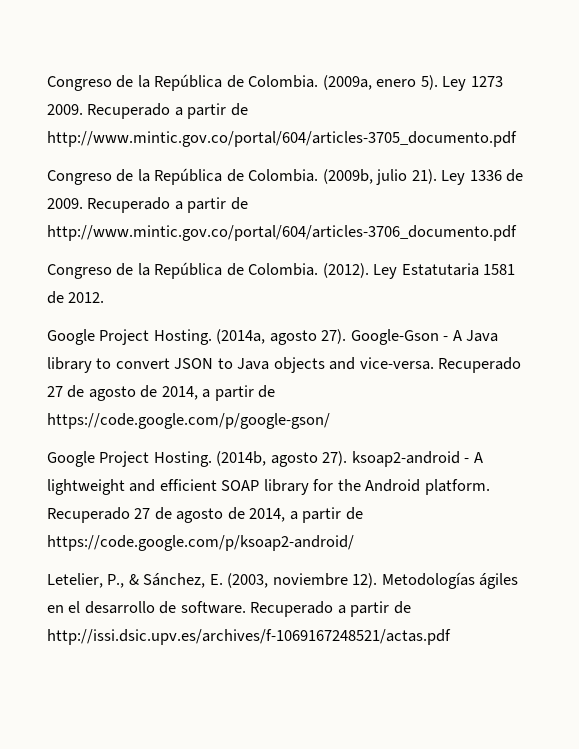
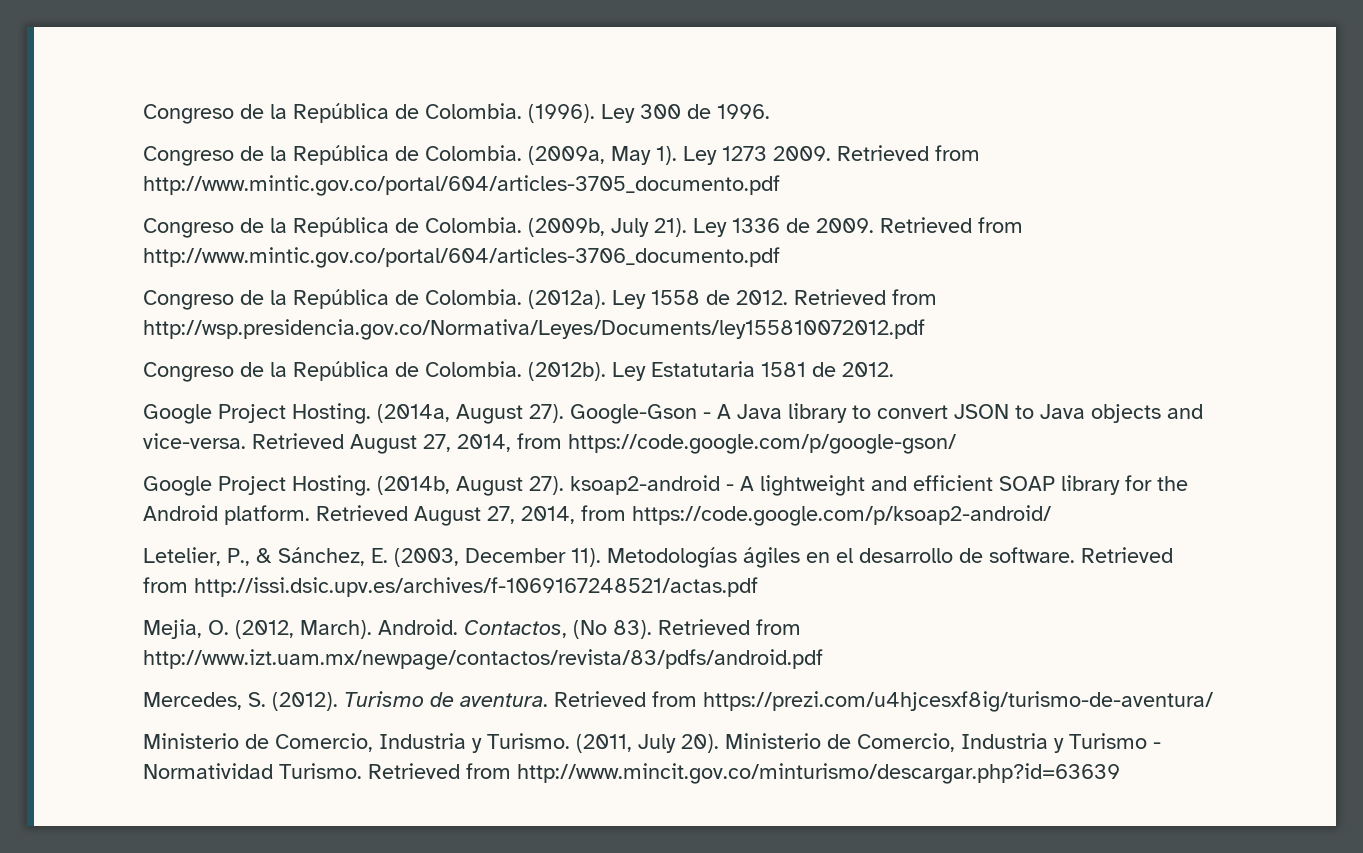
- Congreso de la República de Colombia. (2009a, enero 5). Ley 1273 2009. Recuperado a partir de http://www.mintic.gov.co/portal/604/articles-3705_documento.pdf
+ Congreso de la República de Colombia. (1996). Ley 300 de 1996.
+ Congreso de la República de Colombia. (2009a, May 1). Ley 1273 2009. Retrieved from http://www.mintic.gov.co/portal/604/articles-3705_documento.pdf
- (2009b, julio 21).
+ (2009b, July 21).
- Recuperado a partir de http://www.mintic.gov.co/portal/604/articles-3706_documento.pdf
+ Retrieved from http://www.mintic.gov.co/portal/604/articles-3706_documento.pdf
- (2012).
+ (2012a). Ley 1558 de 2012. Retrieved from http://wsp.presidencia.gov.co/Normativa/Leyes/Documents/ley155810072012.pdf
+ Congreso de la República de Colombia. (2012b).
- (2014a, agosto 27).
+ (2014a, August 27).
- Recuperado 27 de agosto de 2014, a partir de https://code.google.com/p/google-gson/
+ Retrieved August 27, 2014, from https://code.google.com/p/google-gson/
- (2014b, agosto 27). ksoap2-android - A lightweight and efficient SOAP library for the Android platform.
+ (2014b, August 27). ksoap2-android - A lightweight and efficient SOAP library for the Android platform.
- Recuperado 27 de agosto de 2014, a partir de https://code.google.com/p/ksoap2-android/
+ Retrieved August 27, 2014, from https://code.google.com/p/ksoap2-android/
- Letelier, P., & Sánchez, E. (2003, noviembre 12).
+ Letelier, P., & Sánchez, E. (2003, December 11).
- Recuperado a partir de http://issi.dsic.upv.es/archives/f-1069167248521/actas.pdf
+ Retrieved from http://issi.dsic.upv.es/archives/f-1069167248521/actas.pdf
+ Mejia, O. (2012, March). Android. Contactos, (No 83). Retrieved from http://www.izt.uam.mx/newpage/contactos/revista/83/pdfs/android.pdf
+ Mercedes, S. (2012). Turismo de aventura. Retrieved from https://prezi.com/u4hjcesxf8ig/turismo-de-aventura/
+ Ministerio de Comercio, Industria y Turismo. (2011, July 20). Ministerio de Comercio, Industria y Turismo - Normatividad Turismo. Retrieved from http://www.mincit.gov.co/minturismo/descargar.php?id=63639

